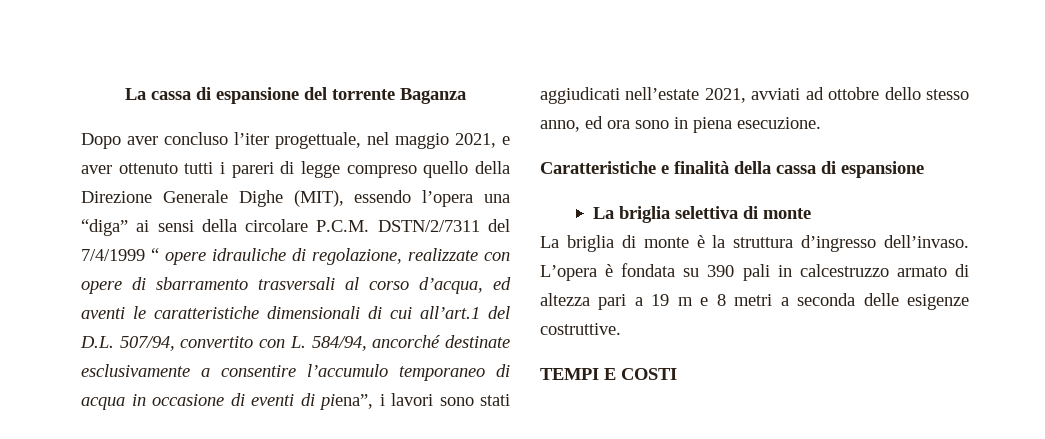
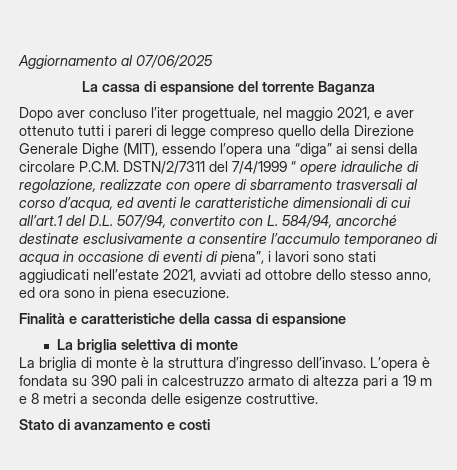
+ Aggiornamento al 07/06/2025
- Caratteristiche e finalità della cassa di espansione
+ Finalità e caratteristiche della cassa di espansione
- TEMPI E COSTI
+ Stato di avanzamento e costi

